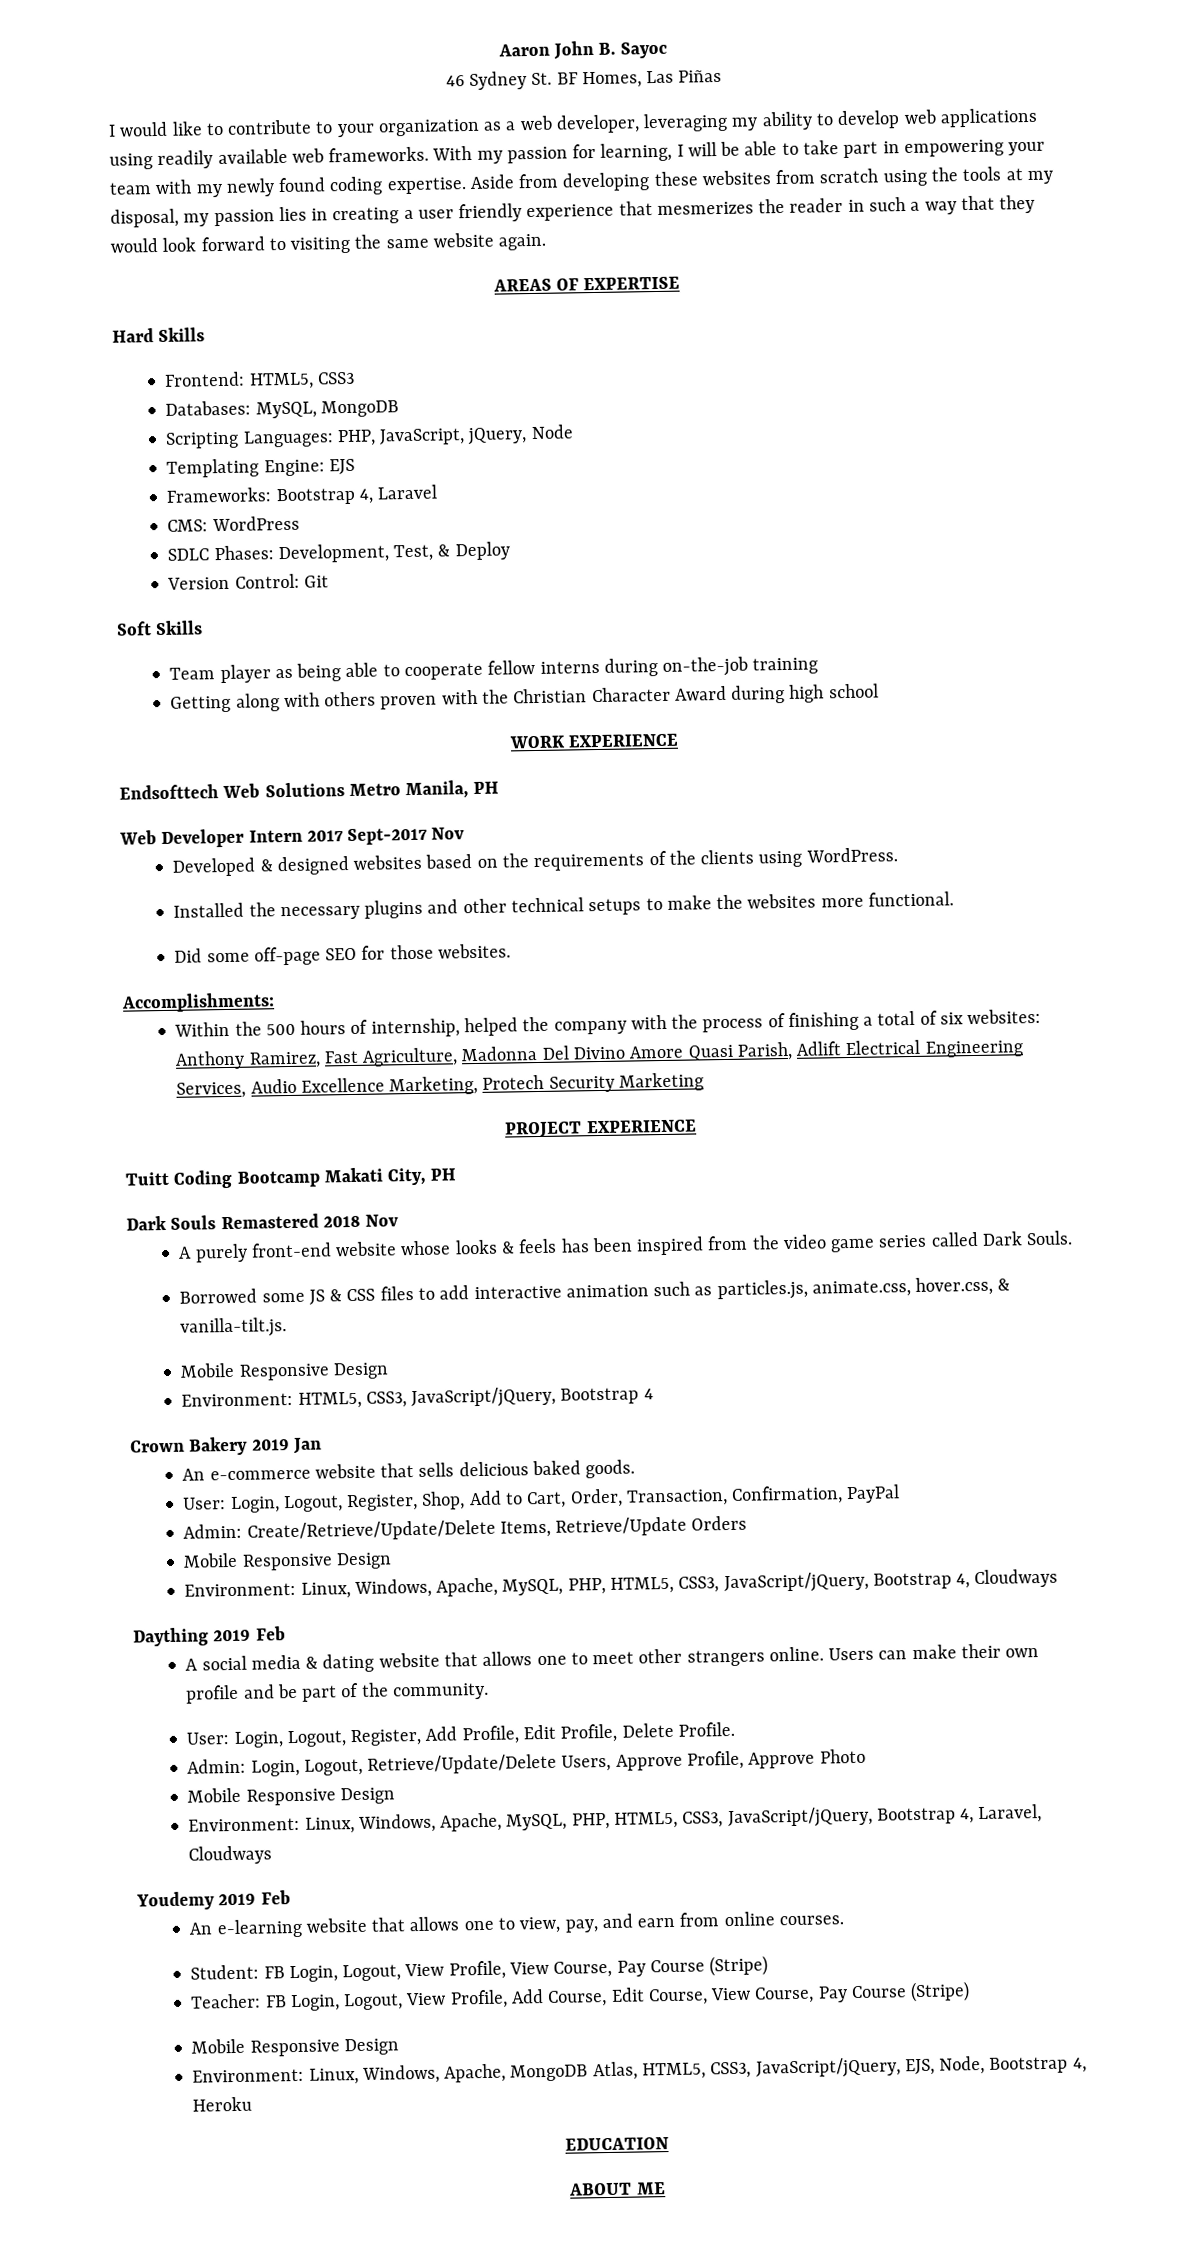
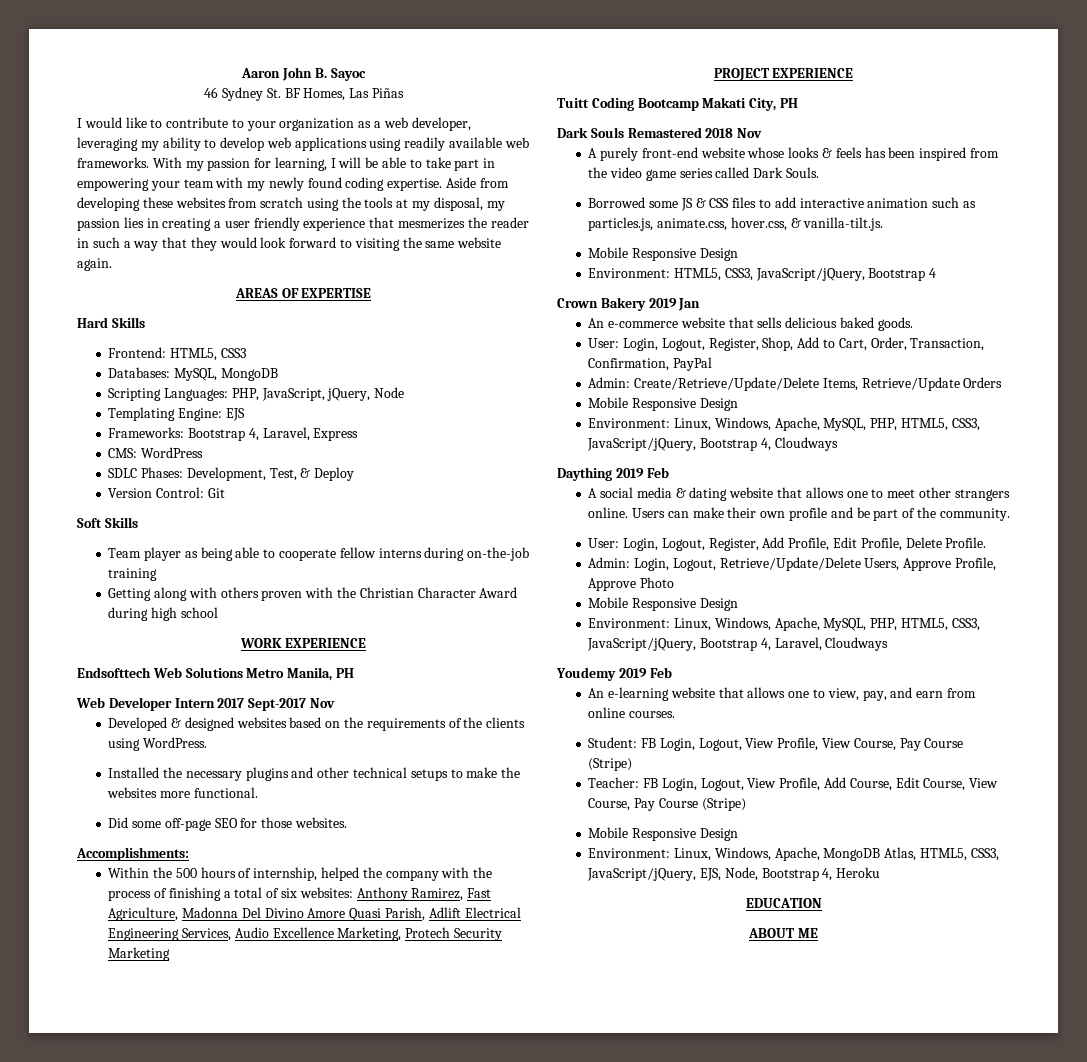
- Frameworks: Bootstrap 4, Laravel
+ Frameworks: Bootstrap 4, Laravel, Express

